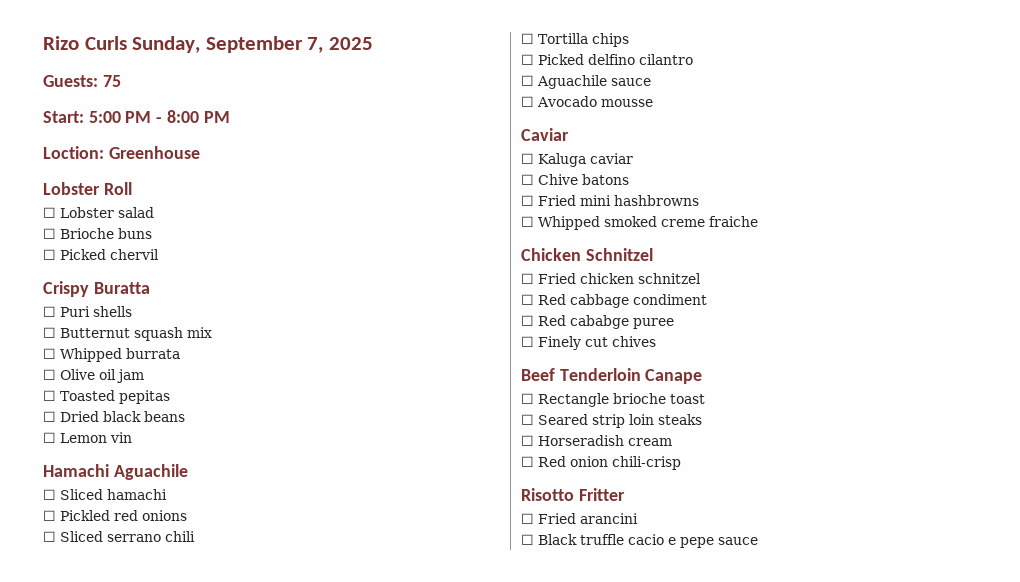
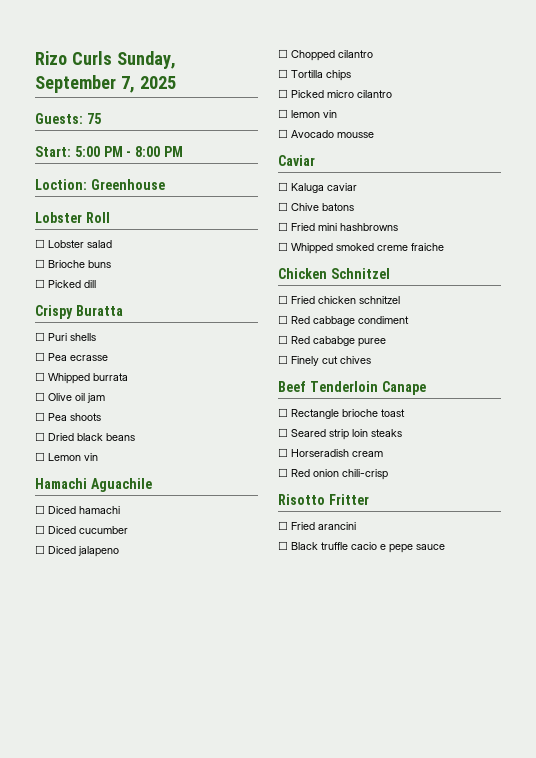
- ☐ Picked chervil
+ ☐ Picked dill
- ☐ Butternut squash mix
+ ☐ Pea ecrasse
- ☐ Toasted pepitas
+ ☐ Pea shoots
- ☐ Sliced hamachi
+ ☐ Diced hamachi
- ☐ Pickled red onions
- ☐ Sliced serrano chili
+ ☐ Diced cucumber
+ ☐ Diced jalapeno
+ ☐ Chopped cilantro
- ☐ Picked delfino cilantro
- ☐ Aguachile sauce
+ ☐ Picked micro cilantro
+ ☐ lemon vin

